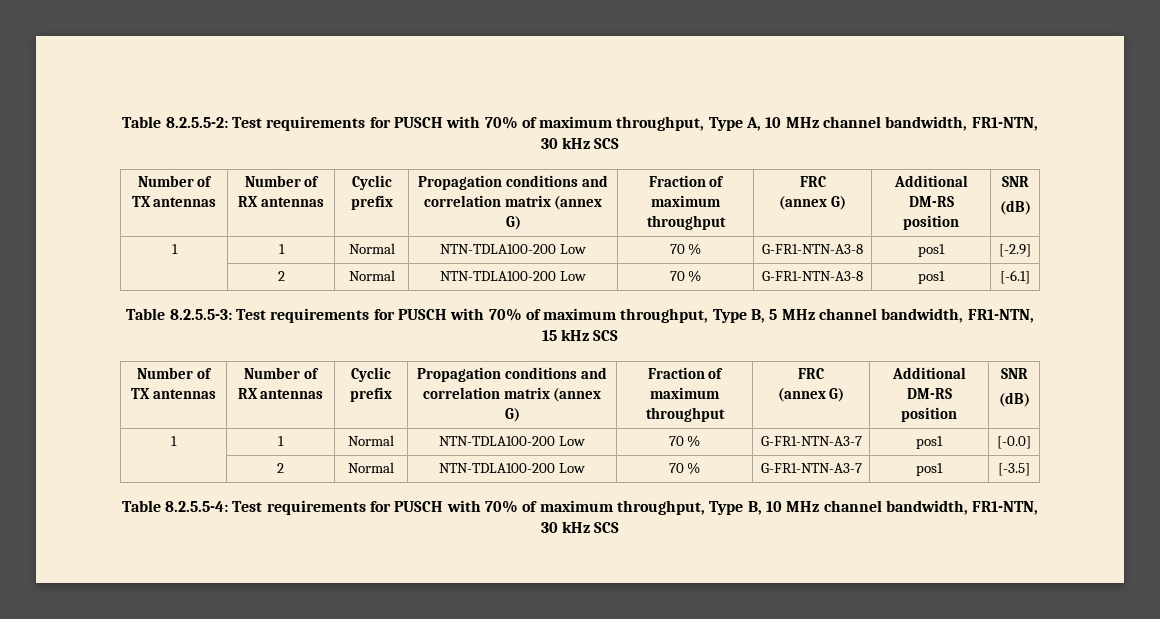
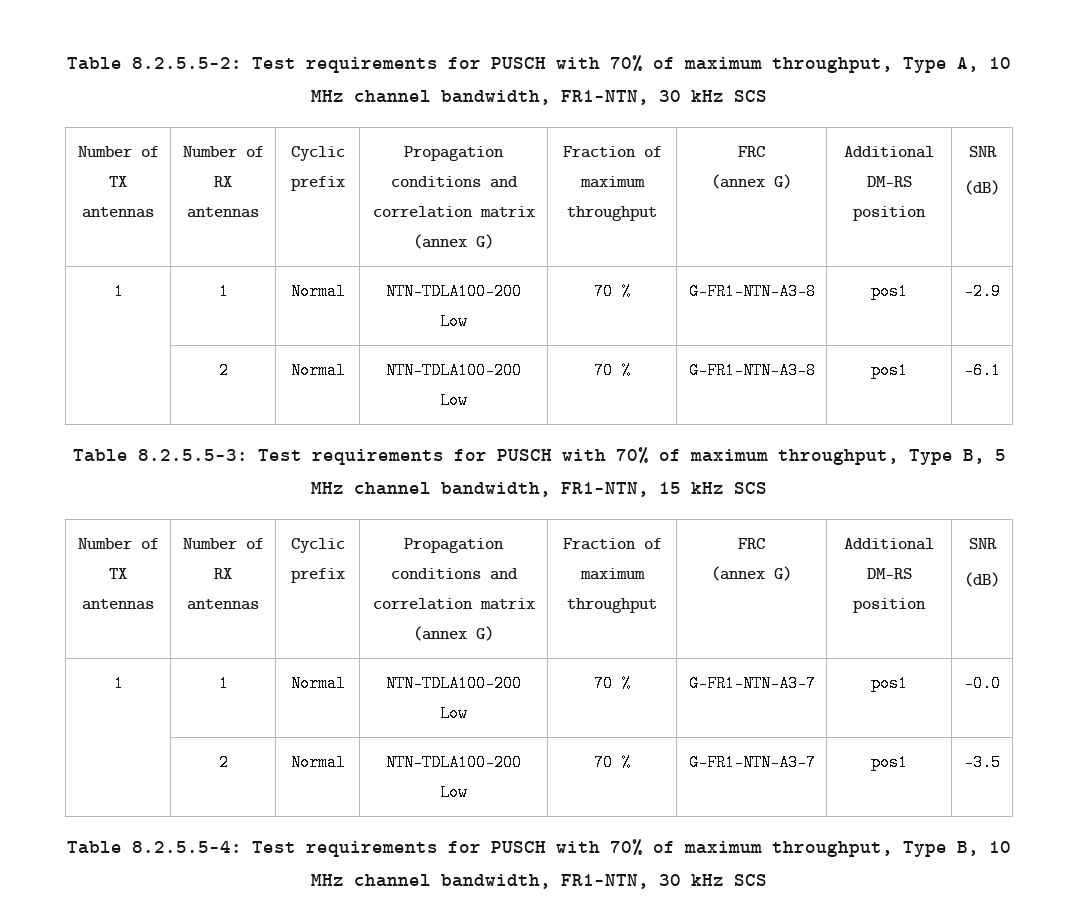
- 1 | 1 | Normal | NTN-TDLA100-200 Low | 70 % | G-FR1-NTN-A3-8 | pos1 | [-2.9]
+ 1 | 1 | Normal | NTN-TDLA100-200 Low | 70 % | G-FR1-NTN-A3-8 | pos1 | -2.9
- | 2 | Normal | NTN-TDLA100-200 Low | 70 % | G-FR1-NTN-A3-8 | pos1 | [-6.1]
+ | 2 | Normal | NTN-TDLA100-200 Low | 70 % | G-FR1-NTN-A3-8 | pos1 | -6.1
- 1 | 1 | Normal | NTN-TDLA100-200 Low | 70 % | G-FR1-NTN-A3-7 | pos1 | [-0.0]
+ 1 | 1 | Normal | NTN-TDLA100-200 Low | 70 % | G-FR1-NTN-A3-7 | pos1 | -0.0
- | 2 | Normal | NTN-TDLA100-200 Low | 70 % | G-FR1-NTN-A3-7 | pos1 | [-3.5]
+ | 2 | Normal | NTN-TDLA100-200 Low | 70 % | G-FR1-NTN-A3-7 | pos1 | -3.5

